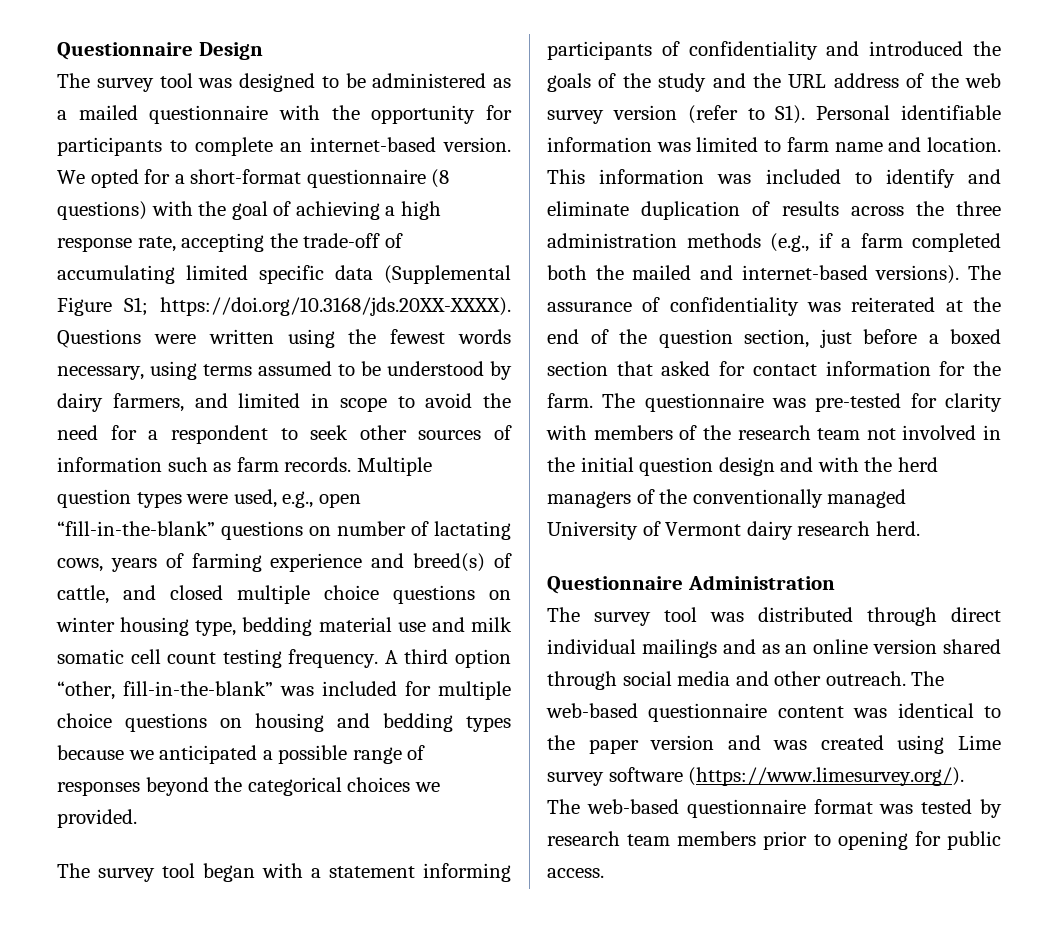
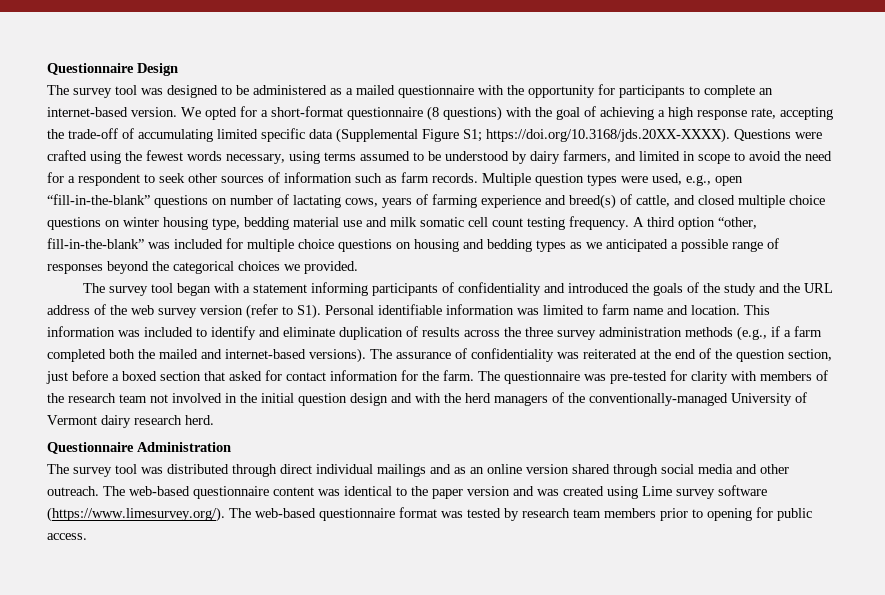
- https://doi.org/10.3168/jds.20XX-XXXX). Questions were written using the fewest words necessary, using terms assumed to be understood by dairy farmers, and limited in scope to avoid the need for a respondent to seek other sources of information such as farm records.
+ https://doi.org/10.3168/jds.20XX-XXXX). Questions were crafted using the fewest words necessary, using terms assumed to be understood by dairy farmers, and limited in scope to avoid the need for a respondent to seek other sources of information such as farm records.
- A third option “other, fill-in-the-blank” was included for multiple choice questions on housing and bedding types because we anticipated a possible range of responses beyond the categorical choices we provided.
+ A third option “other, fill-in-the-blank” was included for multiple choice questions on housing and bedding types as we anticipated a possible range of responses beyond the categorical choices we provided.
- This information was included to identify and eliminate duplication of results across the three administration methods (e.g., if a farm completed both the mailed and internet-based versions).
+ This information was included to identify and eliminate duplication of results across the three survey administration methods (e.g., if a farm completed both the mailed and internet-based versions).
- The questionnaire was pre-tested for clarity with members of the research team not involved in the initial question design and with the herd managers of the conventionally managed University of Vermont dairy research herd.
+ The questionnaire was pre-tested for clarity with members of the research team not involved in the initial question design and with the herd managers of the conventionally-managed University of Vermont dairy research herd.

